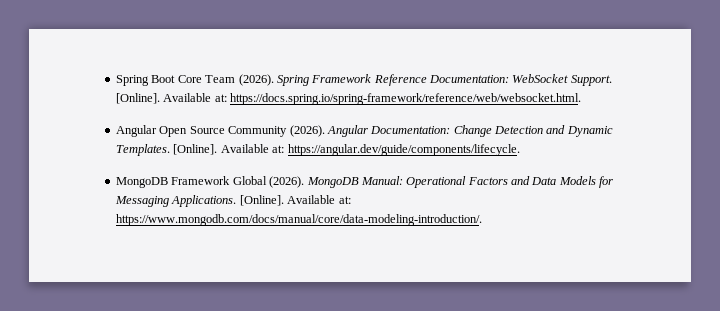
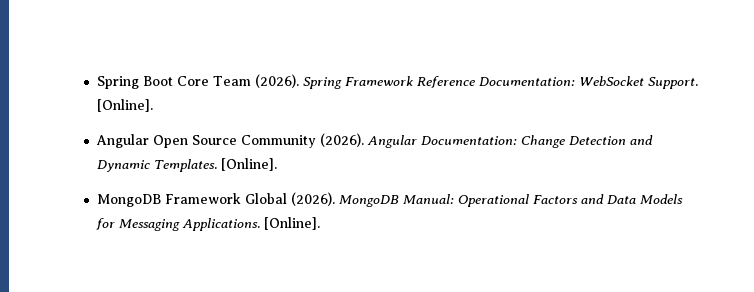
- Available at: https://docs.spring.io/spring-framework/reference/web/websocket.html.
- Available at: https://angular.dev/guide/components/lifecycle.
- Available at: https://www.mongodb.com/docs/manual/core/data-modeling-introduction/.

